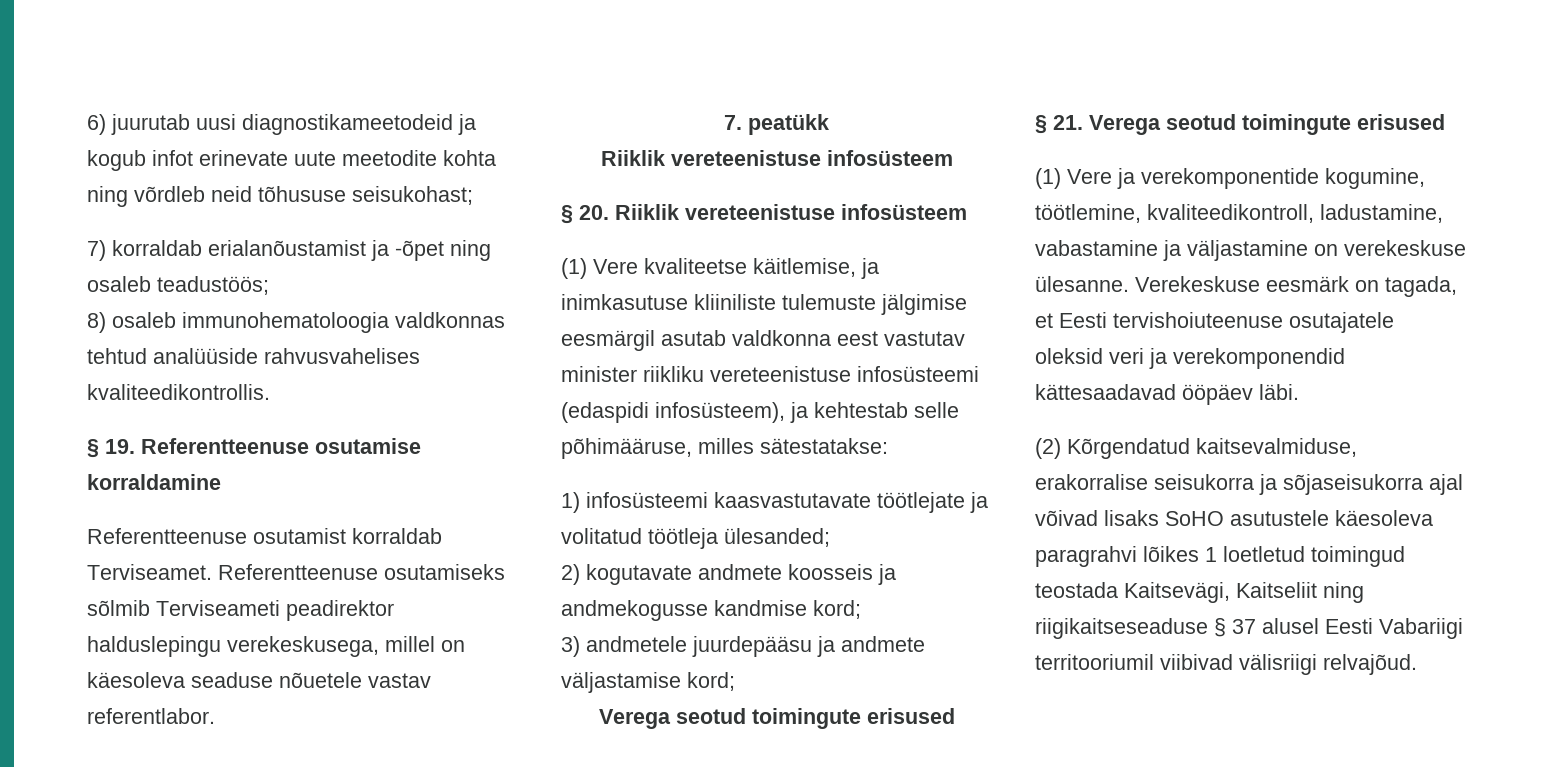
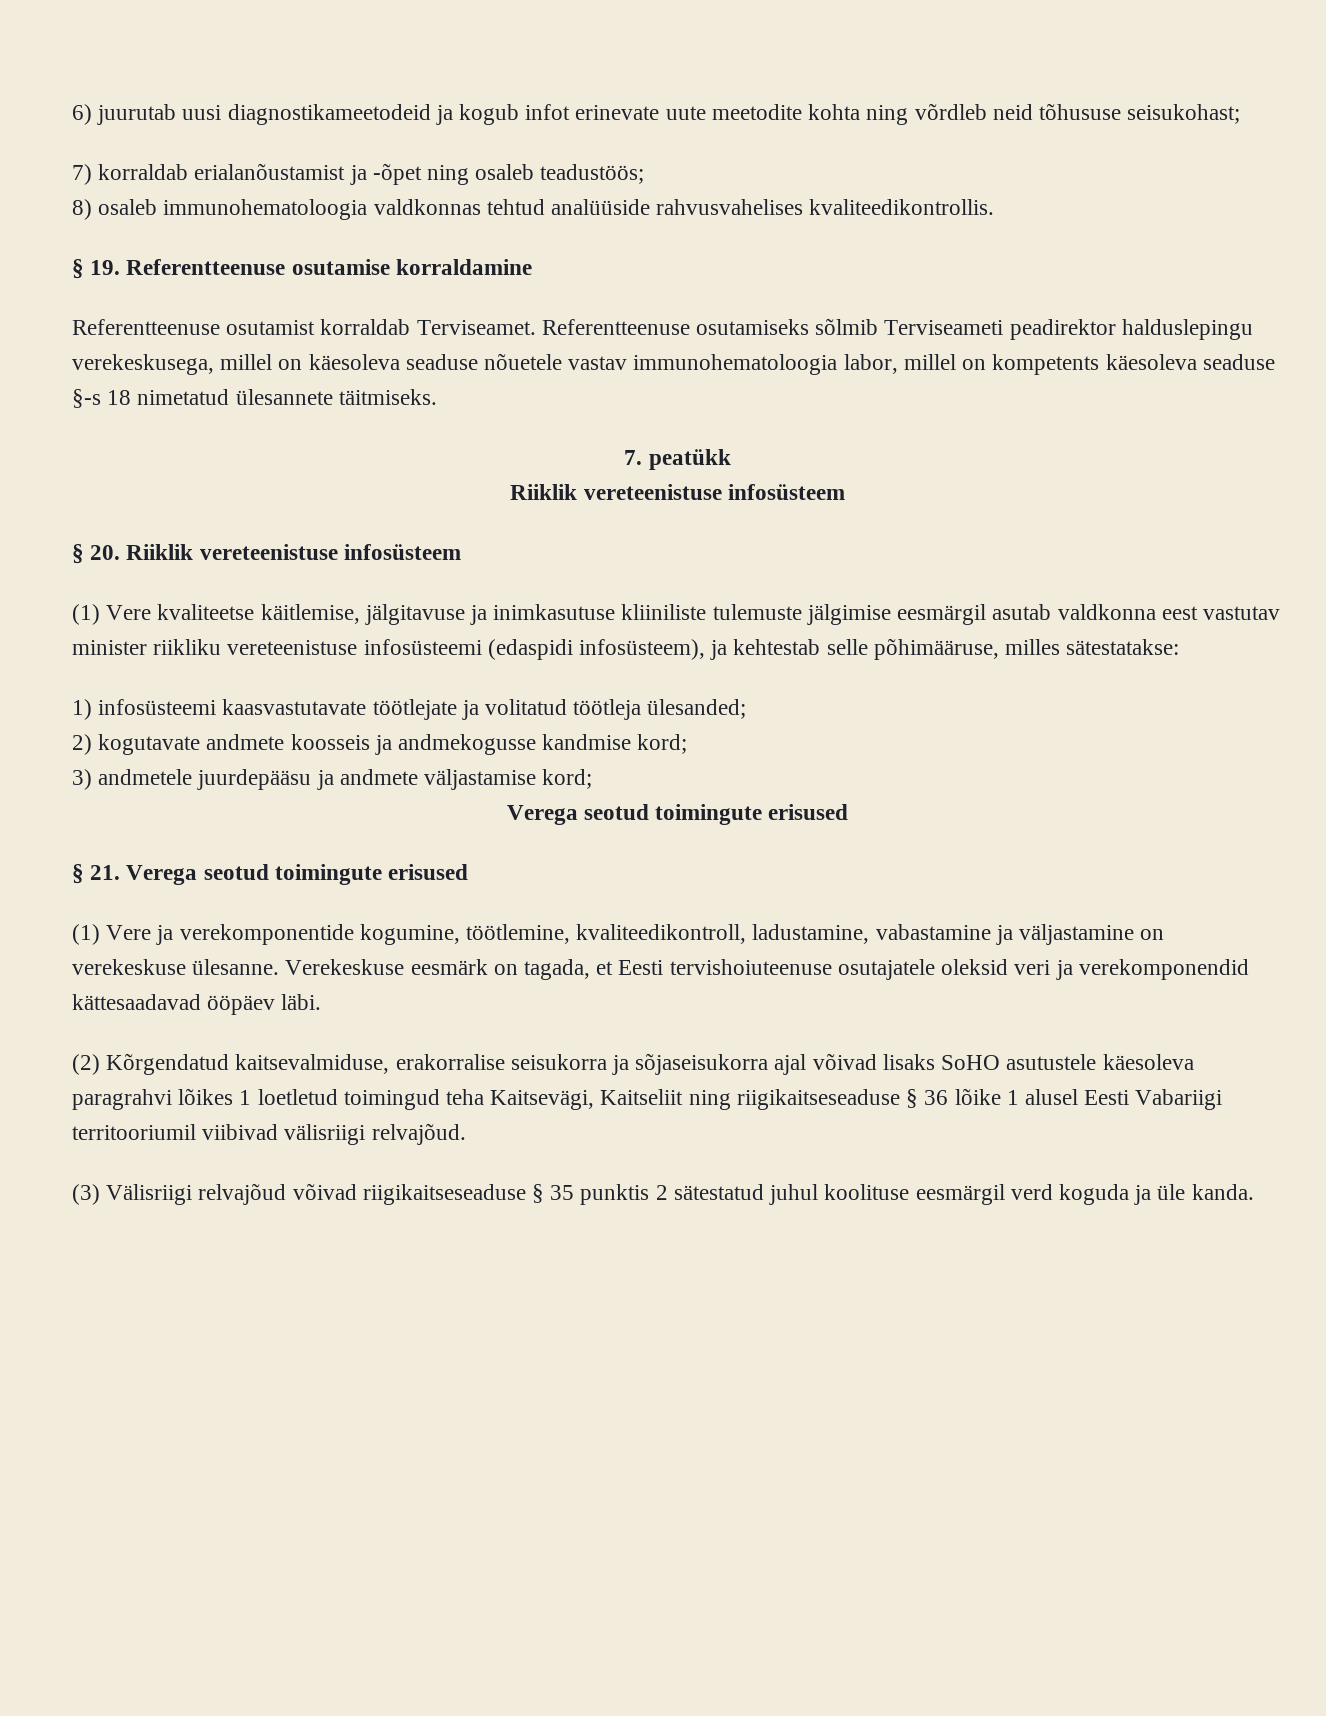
- Referentteenuse osutamiseks sõlmib Terviseameti peadirektor halduslepingu verekeskusega, millel on käesoleva seaduse nõuetele vastav referentlabor.
+ Referentteenuse osutamiseks sõlmib Terviseameti peadirektor halduslepingu verekeskusega, millel on käesoleva seaduse nõuetele vastav immunohematoloogia labor, millel on kompetents käesoleva seaduse §-s 18 nimetatud ülesannete täitmiseks.
- (1) Vere kvaliteetse käitlemise, ja inimkasutuse kliiniliste tulemuste jälgimise eesmärgil asutab valdkonna eest vastutav minister riikliku vereteenistuse infosüsteemi (edaspidi infosüsteem), ja kehtestab selle põhimääruse, milles sätestatakse:
+ (1) Vere kvaliteetse käitlemise, jälgitavuse ja inimkasutuse kliiniliste tulemuste jälgimise eesmärgil asutab valdkonna eest vastutav minister riikliku vereteenistuse infosüsteemi (edaspidi infosüsteem), ja kehtestab selle põhimääruse, milles sätestatakse:
- (2) Kõrgendatud kaitsevalmiduse, erakorralise seisukorra ja sõjaseisukorra ajal võivad lisaks SoHO asutustele käesoleva paragrahvi lõikes 1 loetletud toimingud teostada Kaitsevägi, Kaitseliit ning riigikaitseseaduse § 37 alusel Eesti Vabariigi territooriumil viibivad välisriigi relvajõud.
+ (2) Kõrgendatud kaitsevalmiduse, erakorralise seisukorra ja sõjaseisukorra ajal võivad lisaks SoHO asutustele käesoleva paragrahvi lõikes 1 loetletud toimingud teha Kaitsevägi, Kaitseliit ning riigikaitseseaduse § 36 lõike 1 alusel Eesti Vabariigi territooriumil viibivad välisriigi relvajõud.
+ (3) Välisriigi relvajõud võivad riigikaitseseaduse § 35 punktis 2 sätestatud juhul koolituse eesmärgil verd koguda ja üle kanda.

